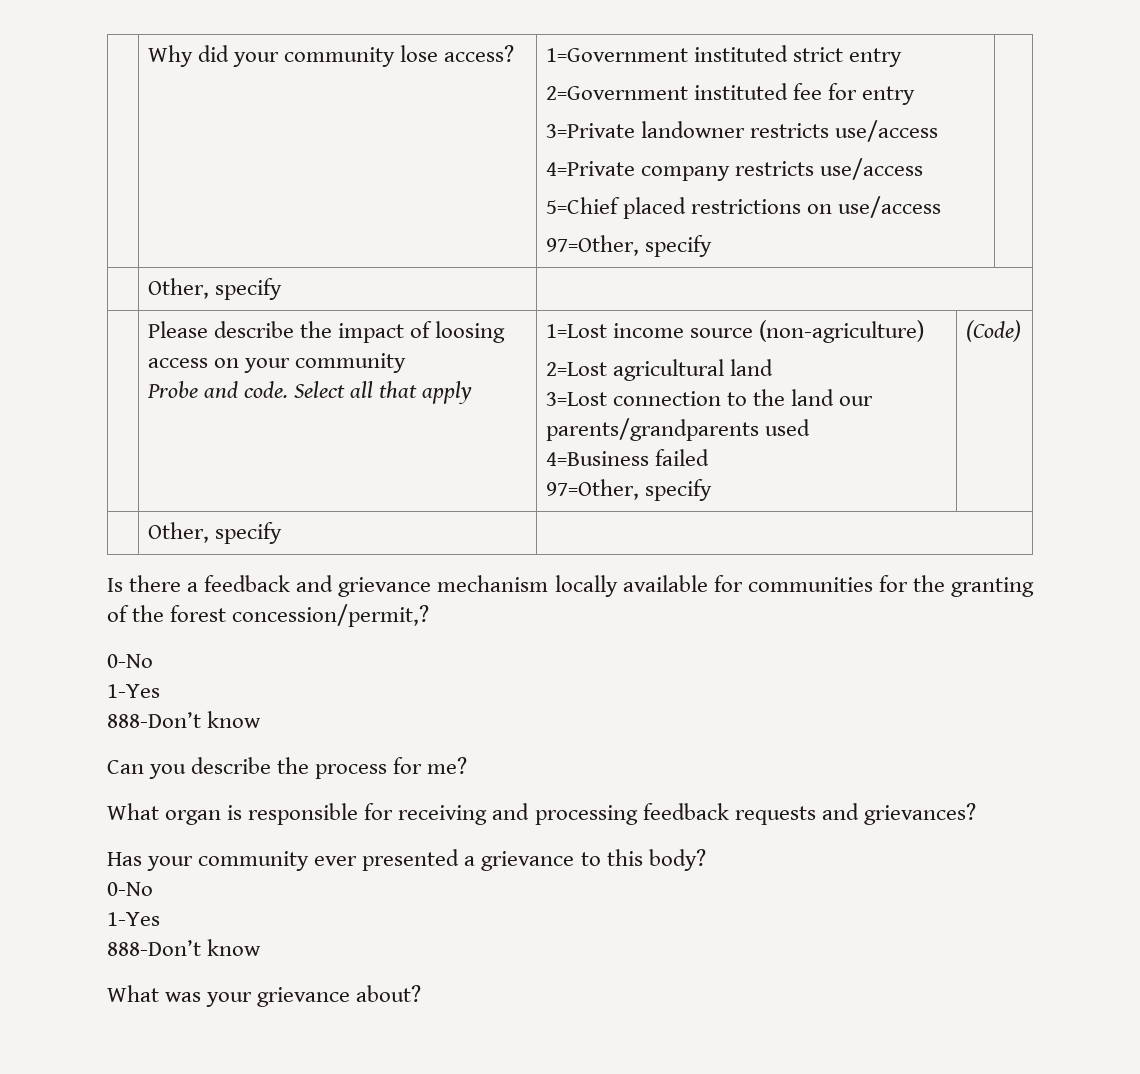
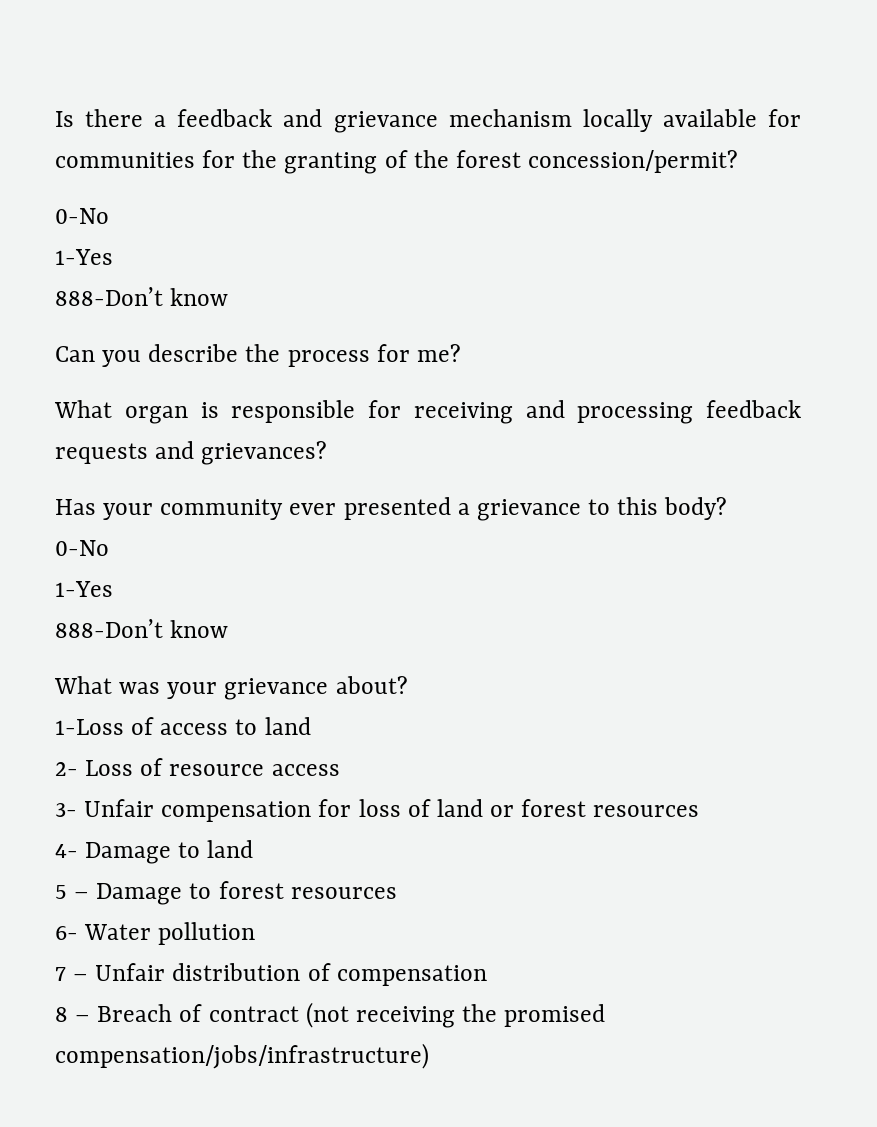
- | Why did your community lose access? | 1=Government instituted strict entry
- 2=Government instituted fee for entry
- 3=Private landowner restricts use/access
- 4=Private company restricts use/access
- 5=Chief placed restrictions on use/access
- 97=Other, specify |
- | Other, specify |
- | Please describe the impact of loosing access on your community
- Probe and code. Select all that apply | 1=Lost income source (non-agriculture)
- 2=Lost agricultural land
- 3=Lost connection to the land our parents/grandparents used
- 4=Business failed
- 97=Other, specify | (Code)
- | Other, specify |
- Is there a feedback and grievance mechanism locally available for communities for the granting of the forest concession/permit,?
+ Is there a feedback and grievance mechanism locally available for communities for the granting of the forest concession/permit?
+ 1-Loss of access to land
+ 2- Loss of resource access
+ 3- Unfair compensation for loss of land or forest resources
+ 4- Damage to land
+ 5 – Damage to forest resources
+ 6- Water pollution
+ 7 – Unfair distribution of compensation
+ 8 – Breach of contract (not receiving the promised compensation/jobs/infrastructure)

